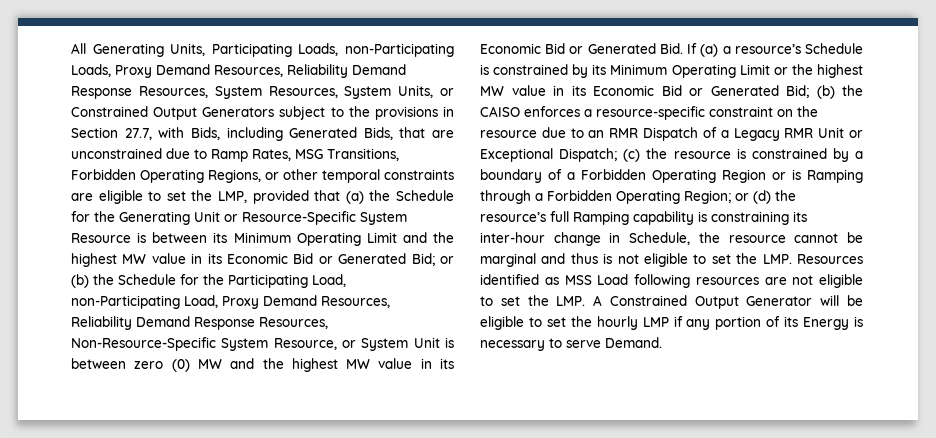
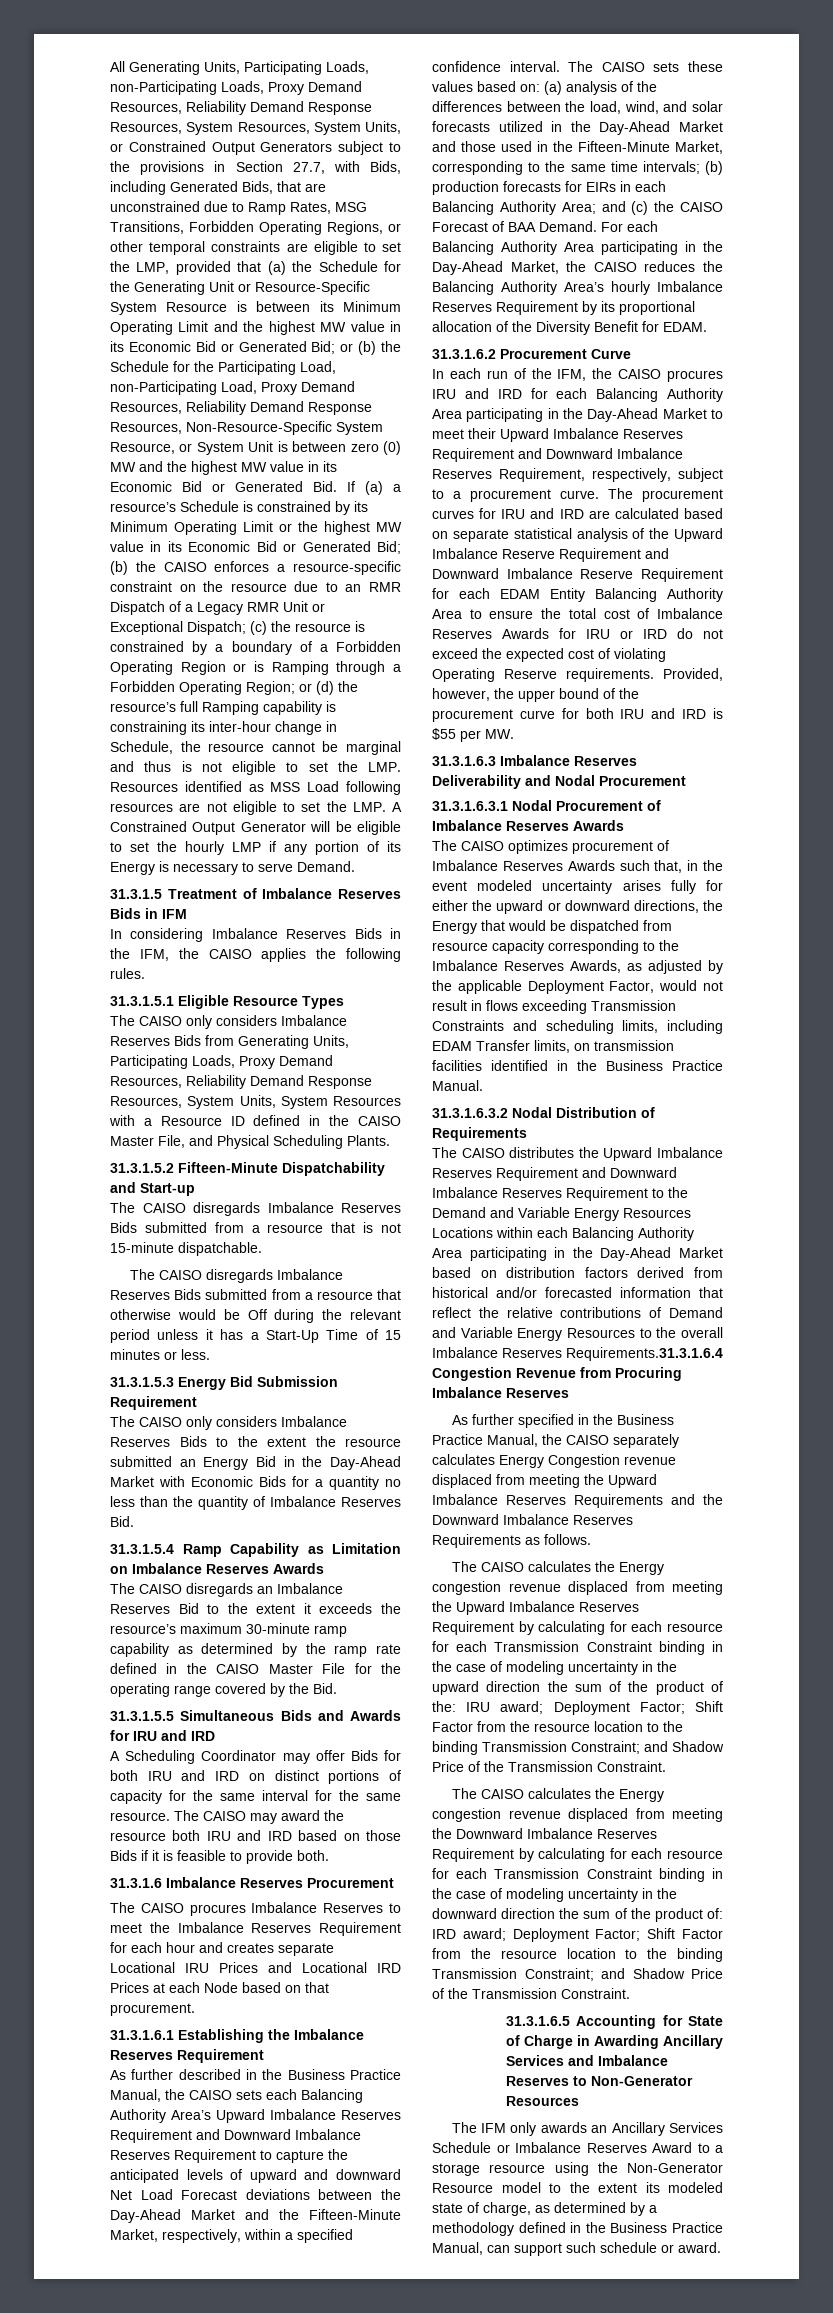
+ 31.3.1.5 Treatment of Imbalance Reserves Bids in IFM
+ In considering Imbalance Reserves Bids in the IFM, the CAISO applies the following rules.
+ 31.3.1.5.1 Eligible Resource Types
+ The CAISO only considers Imbalance Reserves Bids from Generating Units, Participating Loads, Proxy Demand Resources, Reliability Demand Response Resources, System Units, System Resources with a Resource ID defined in the CAISO Master File, and Physical Scheduling Plants.
+ 31.3.1.5.2 Fifteen-Minute Dispatchability and Start-up
+ The CAISO disregards Imbalance Reserves Bids submitted from a resource that is not 15-minute dispatchable.
+ The CAISO disregards Imbalance Reserves Bids submitted from a resource that otherwise would be Off during the relevant period unless it has a Start-Up Time of 15 minutes or less.
+ 31.3.1.5.3 Energy Bid Submission Requirement
+ The CAISO only considers Imbalance Reserves Bids to the extent the resource submitted an Energy Bid in the Day-Ahead Market with Economic Bids for a quantity no less than the quantity of Imbalance Reserves Bid.
+ 31.3.1.5.4 Ramp Capability as Limitation on Imbalance Reserves Awards
+ The CAISO disregards an Imbalance Reserves Bid to the extent it exceeds the resource’s maximum 30-minute ramp capability as determined by the ramp rate defined in the CAISO Master File for the operating range covered by the Bid.
+ 31.3.1.5.5 Simultaneous Bids and Awards for IRU and IRD
+ A Scheduling Coordinator may offer Bids for both IRU and IRD on distinct portions of capacity for the same interval for the same resource. The CAISO may award the resource both IRU and IRD based on those Bids if it is feasible to provide both.
+ 31.3.1.6 Imbalance Reserves Procurement
+ The CAISO procures Imbalance Reserves to meet the Imbalance Reserves Requirement for each hour and creates separate Locational IRU Prices and Locational IRD Prices at each Node based on that procurement.
+ 31.3.1.6.1 Establishing the Imbalance Reserves Requirement
+ As further described in the Business Practice Manual, the CAISO sets each Balancing Authority Area’s Upward Imbalance Reserves Requirement and Downward Imbalance Reserves Requirement to capture the anticipated levels of upward and downward Net Load Forecast deviations between the Day-Ahead Market and the Fifteen-Minute Market, respectively, within a specified confidence interval. The CAISO sets these values based on: (a) analysis of the differences between the load, wind, and solar forecasts utilized in the Day-Ahead Market and those used in the Fifteen-Minute Market, corresponding to the same time intervals; (b) production forecasts for EIRs in each Balancing Authority Area; and (c) the CAISO Forecast of BAA Demand. For each Balancing Authority Area participating in the Day-Ahead Market, the CAISO reduces the Balancing Authority Area’s hourly Imbalance Reserves Requirement by its proportional allocation of the Diversity Benefit for EDAM.
+ 31.3.1.6.2 Procurement Curve
+ In each run of the IFM, the CAISO procures IRU and IRD for each Balancing Authority Area participating in the Day-Ahead Market to meet their Upward Imbalance Reserves Requirement and Downward Imbalance Reserves Requirement, respectively, subject to a procurement curve. The procurement curves for IRU and IRD are calculated based on separate statistical analysis of the Upward Imbalance Reserve Requirement and Downward Imbalance Reserve Requirement for each EDAM Entity Balancing Authority Area to ensure the total cost of Imbalance Reserves Awards for IRU or IRD do not exceed the expected cost of violating Operating Reserve requirements. Provided, however, the upper bound of the procurement curve for both IRU and IRD is $55 per MW.
+ 31.3.1.6.3 Imbalance Reserves Deliverability and Nodal Procurement
+ 31.3.1.6.3.1 Nodal Procurement of Imbalance Reserves Awards
+ The CAISO optimizes procurement of Imbalance Reserves Awards such that, in the event modeled uncertainty arises fully for either the upward or downward directions, the Energy that would be dispatched from resource capacity corresponding to the Imbalance Reserves Awards, as adjusted by the applicable Deployment Factor, would not result in flows exceeding Transmission Constraints and scheduling limits, including EDAM Transfer limits, on transmission facilities identified in the Business Practice Manual.
+ 31.3.1.6.3.2 Nodal Distribution of Requirements
+ The CAISO distributes the Upward Imbalance Reserves Requirement and Downward Imbalance Reserves Requirement to the Demand and Variable Energy Resources Locations within each Balancing Authority Area participating in the Day-Ahead Market based on distribution factors derived from historical and/or forecasted information that reflect the relative contributions of Demand and Variable Energy Resources to the overall Imbalance Reserves Requirements.31.3.1.6.4 Congestion Revenue from Procuring Imbalance Reserves
+ As further specified in the Business Practice Manual, the CAISO separately calculates Energy Congestion revenue displaced from meeting the Upward Imbalance Reserves Requirements and the Downward Imbalance Reserves Requirements as follows.
+ The CAISO calculates the Energy congestion revenue displaced from meeting the Upward Imbalance Reserves Requirement by calculating for each resource for each Transmission Constraint binding in the case of modeling uncertainty in the upward direction the sum of the product of the: IRU award; Deployment Factor; Shift Factor from the resource location to the binding Transmission Constraint; and Shadow Price of the Transmission Constraint.
+ The CAISO calculates the Energy congestion revenue displaced from meeting the Downward Imbalance Reserves Requirement by calculating for each resource for each Transmission Constraint binding in the case of modeling uncertainty in the downward direction the sum of the product of: IRD award; Deployment Factor; Shift Factor from the resource location to the binding Transmission Constraint; and Shadow Price of the Transmission Constraint.
+ 31.3.1.6.5 Accounting for State of Charge in Awarding Ancillary Services and Imbalance Reserves to Non-Generator Resources
+ The IFM only awards an Ancillary Services Schedule or Imbalance Reserves Award to a storage resource using the Non-Generator Resource model to the extent its modeled state of charge, as determined by a methodology defined in the Business Practice Manual, can support such schedule or award.

